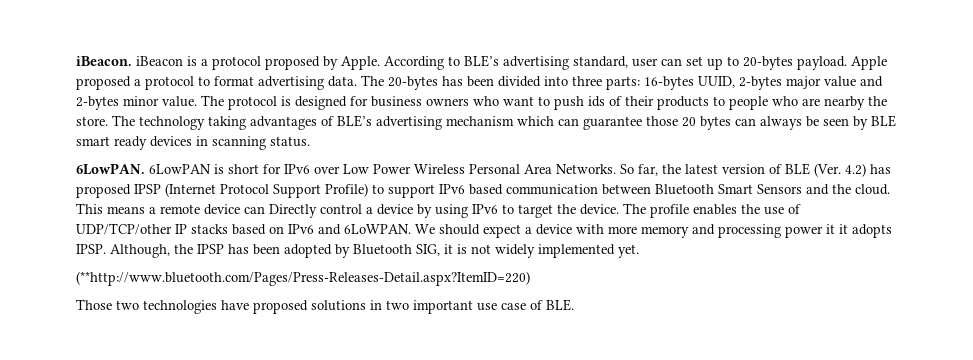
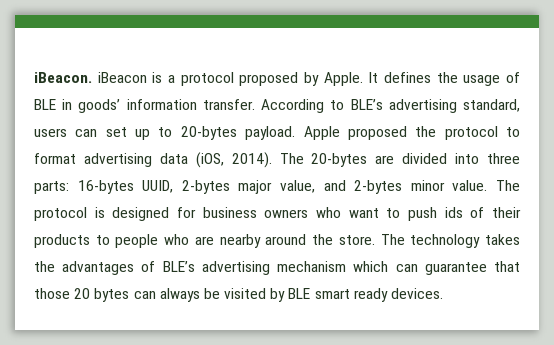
+ It defines the usage of BLE in goods’ information transfer.
- According to BLE’s advertising standard, user can set up to 20-bytes payload.
+ According to BLE’s advertising standard, users can set up to 20-bytes payload.
- Apple proposed a protocol to format advertising data. The 20-bytes has been divided into three parts: 16-bytes UUID, 2-bytes major value and 2-bytes minor value.
+ Apple proposed the protocol to format advertising data (iOS, 2014). The 20-bytes are divided into three parts: 16-bytes UUID, 2-bytes major value, and 2-bytes minor value.
- The protocol is designed for business owners who want to push ids of their products to people who are nearby the store.
+ The protocol is designed for business owners who want to push ids of their products to people who are nearby around the store.
- The technology taking advantages of BLE’s advertising mechanism which can guarantee those 20 bytes can always be seen by BLE smart ready devices in scanning status.
- 6LowPAN. 6LowPAN is short for IPv6 over Low Power Wireless Personal Area Networks. So far, the latest version of BLE (Ver. 4.2) has proposed IPSP (Internet Protocol Support Profile) to support IPv6 based communication between Bluetooth Smart Sensors and the cloud. This means a remote device can Directly control a device by using IPv6 to target the device. The profile enables the use of UDP/TCP/other IP stacks based on IPv6 and 6LoWPAN. We should expect a device with more memory and processing power it it adopts IPSP. Although, the IPSP has been adopted by Bluetooth SIG, it is not widely implemented yet.
- (**http://www.bluetooth.com/Pages/Press-Releases-Detail.aspx?ItemID=220)
- Those two technologies have proposed solutions in two important use case of BLE.
+ The technology takes the advantages of BLE’s advertising mechanism which can guarantee that those 20 bytes can always be visited by BLE smart ready devices.

